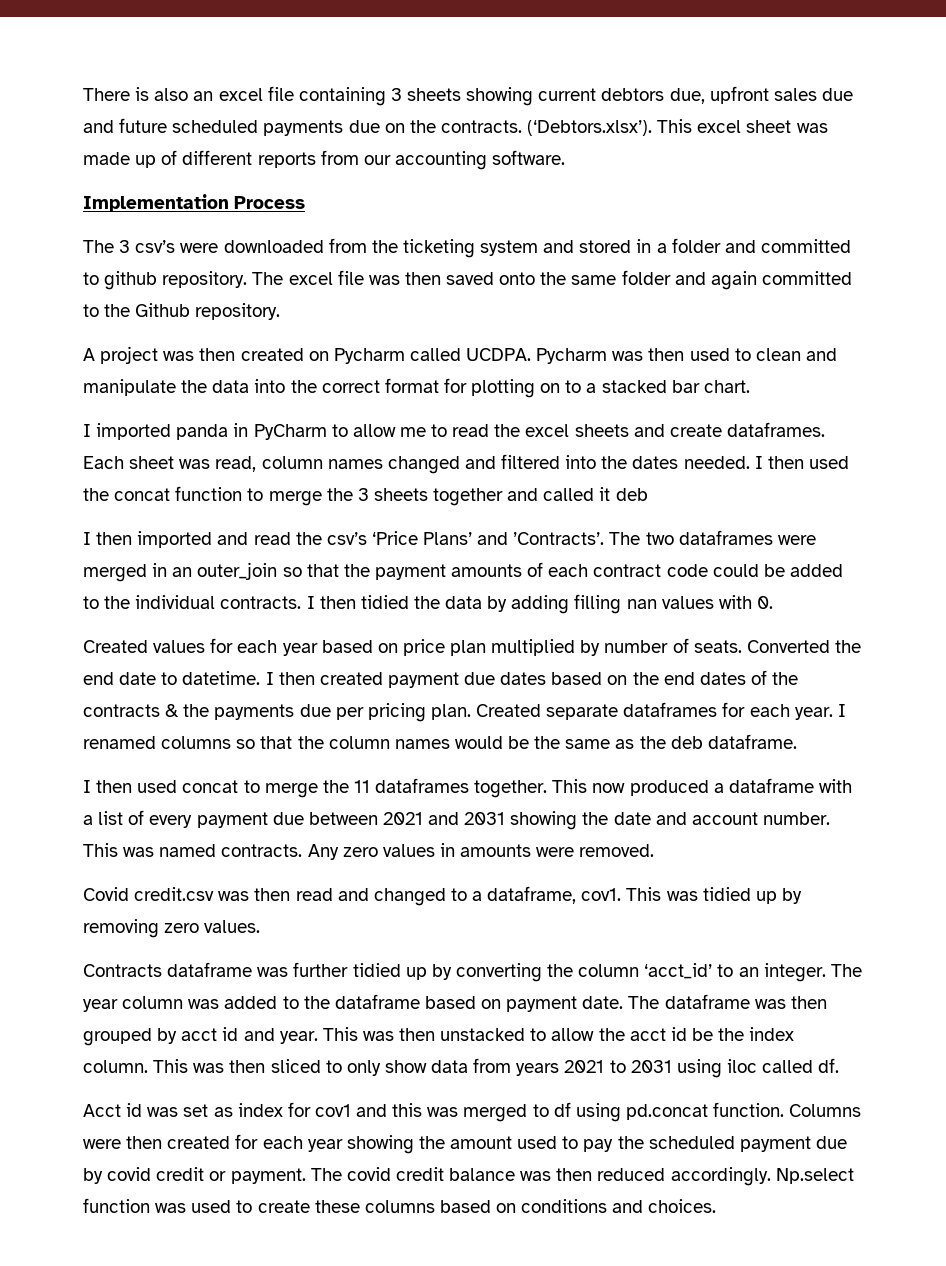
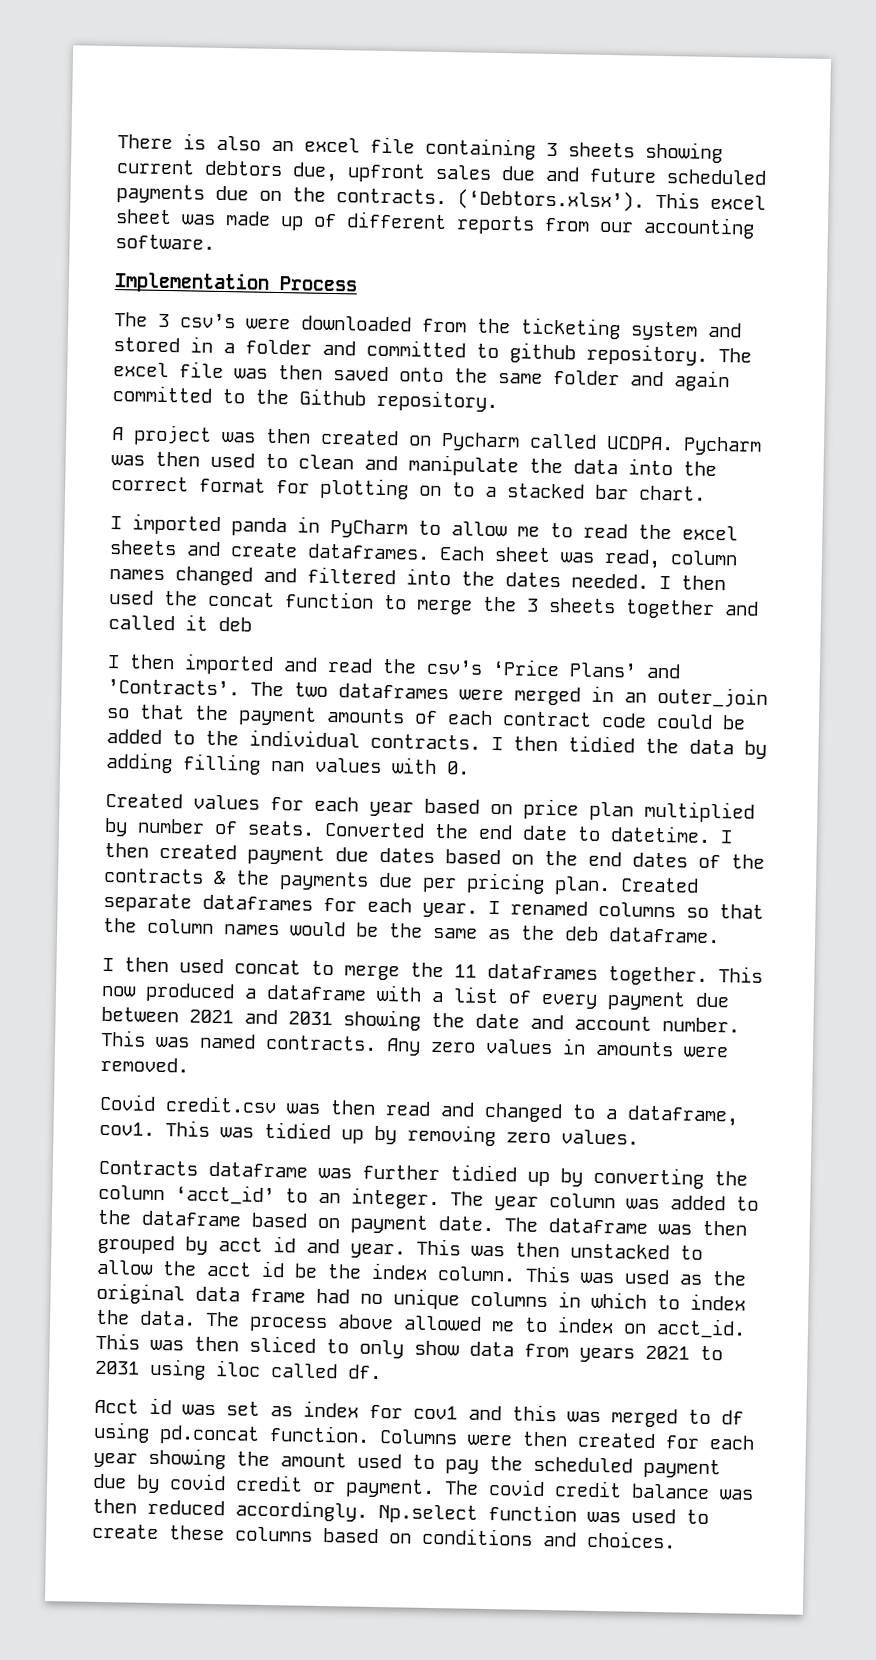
- This was then sliced to only show data from years 2021 to 2031 using iloc called df.
+ This was used as the original data frame had no unique columns in which to index the data. The process above allowed me to index on acct_id. This was then sliced to only show data from years 2021 to 2031 using iloc called df.

